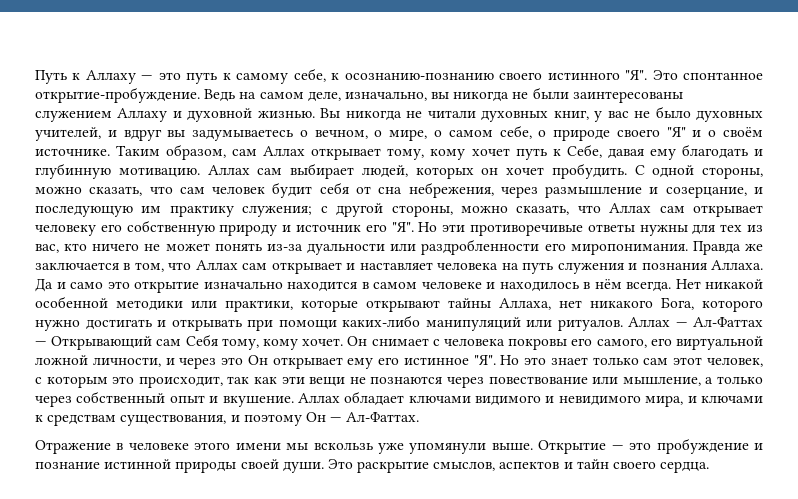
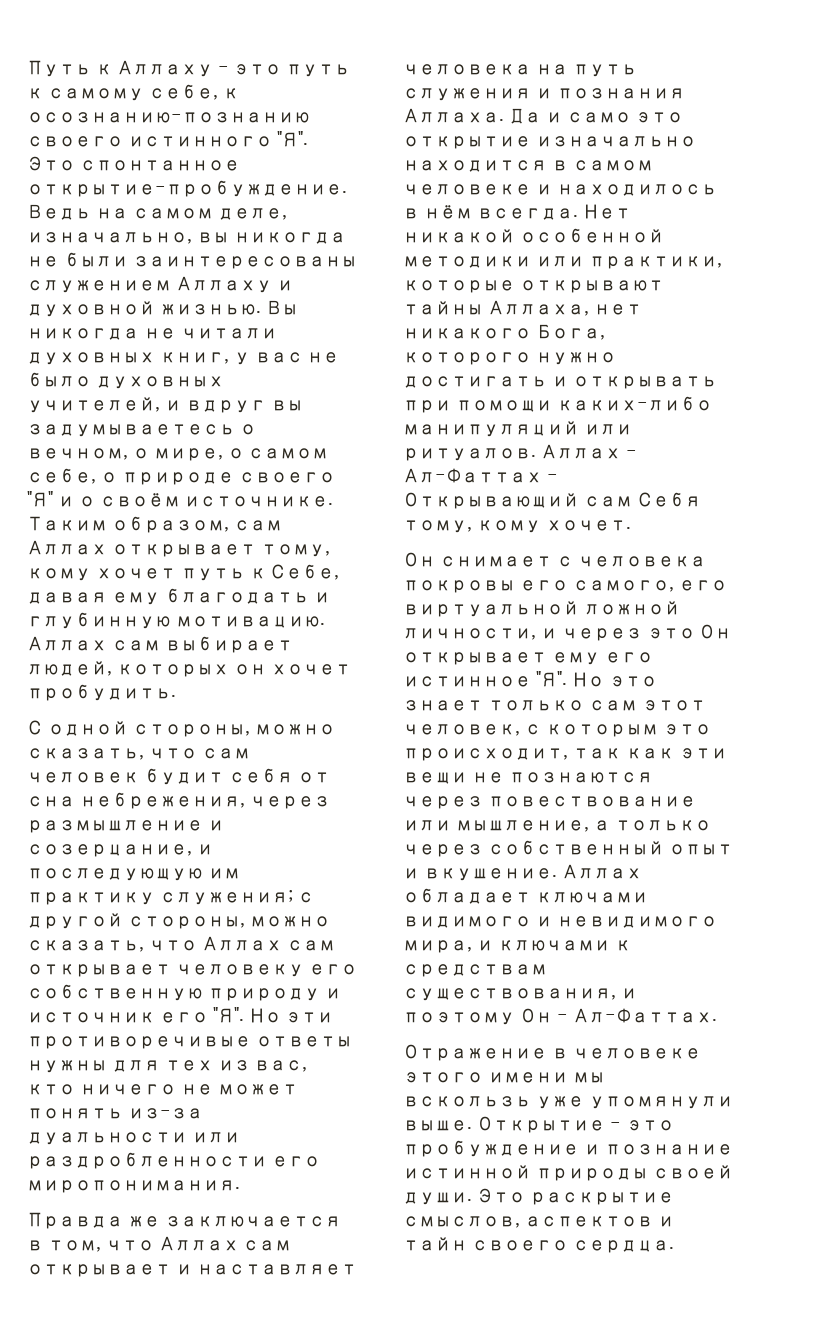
- Путь к Аллаху — это путь к самому себе, к осознанию-познанию своего истинного "Я". Это спонтанное открытие-пробуждение.
+ Путь к Аллаху - это путь к самому себе, к осознанию-познанию своего истинного "Я". Это спонтанное открытие-пробуждение.
- Аллах сам выбирает людей, которых он хочет пробудить. С одной стороны, можно сказать, что сам человек будит себя от сна небрежения, через размышление и созерцание, и последующую им практику служения;
+ Аллах сам выбирает людей, которых он хочет пробудить.
+ С одной стороны, можно сказать, что сам человек будит себя от сна небрежения, через размышление и созерцание, и последующую им практику служения;
- с другой стороны, можно сказать, что Аллах сам открывает человеку его собственную природу и источник его "Я". Но эти противоречивые ответы нужны для тех из вас, кто ничего не может понять из-за дуальности или раздробленности его миропонимания. Правда же заключается в том, что Аллах сам открывает и наставляет человека на путь служения и познания Аллаха.
+ с другой стороны, можно сказать, что Аллах сам открывает человеку его собственную природу и источник его "Я". Но эти противоречивые ответы нужны для тех из вас, кто ничего не может понять из-за дуальности или раздробленности его миропонимания.
+ Правда же заключается в том, что Аллах сам открывает и наставляет человека на путь служения и познания Аллаха.
- Аллах — Ал-Фаттах — Открывающий сам Себя тому, кому хочет. Он снимает с человека покровы его самого, его виртуальной ложной личности, и через это Он открывает ему его истинное "Я". Но это знает только сам этот человек, с которым это происходит, так как эти вещи не познаются через повествование или мышление, а только через собственный опыт и вкушение.
+ Аллах - Ал-Фаттах - Открывающий сам Себя тому, кому хочет.
+ Он снимает с человека покровы его самого, его виртуальной ложной личности, и через это Он открывает ему его истинное "Я". Но это знает только сам этот человек, с которым это происходит, так как эти вещи не познаются через повествование или мышление, а только через собственный опыт и вкушение.
- Аллах обладает ключами видимого и невидимого мира, и ключами к средствам существования, и поэтому Он — Ал-Фаттах.
+ Аллах обладает ключами видимого и невидимого мира, и ключами к средствам существования, и поэтому Он - Ал-Фаттах.
- Открытие — это пробуждение и познание истинной природы своей души.
+ Открытие - это пробуждение и познание истинной природы своей души.

